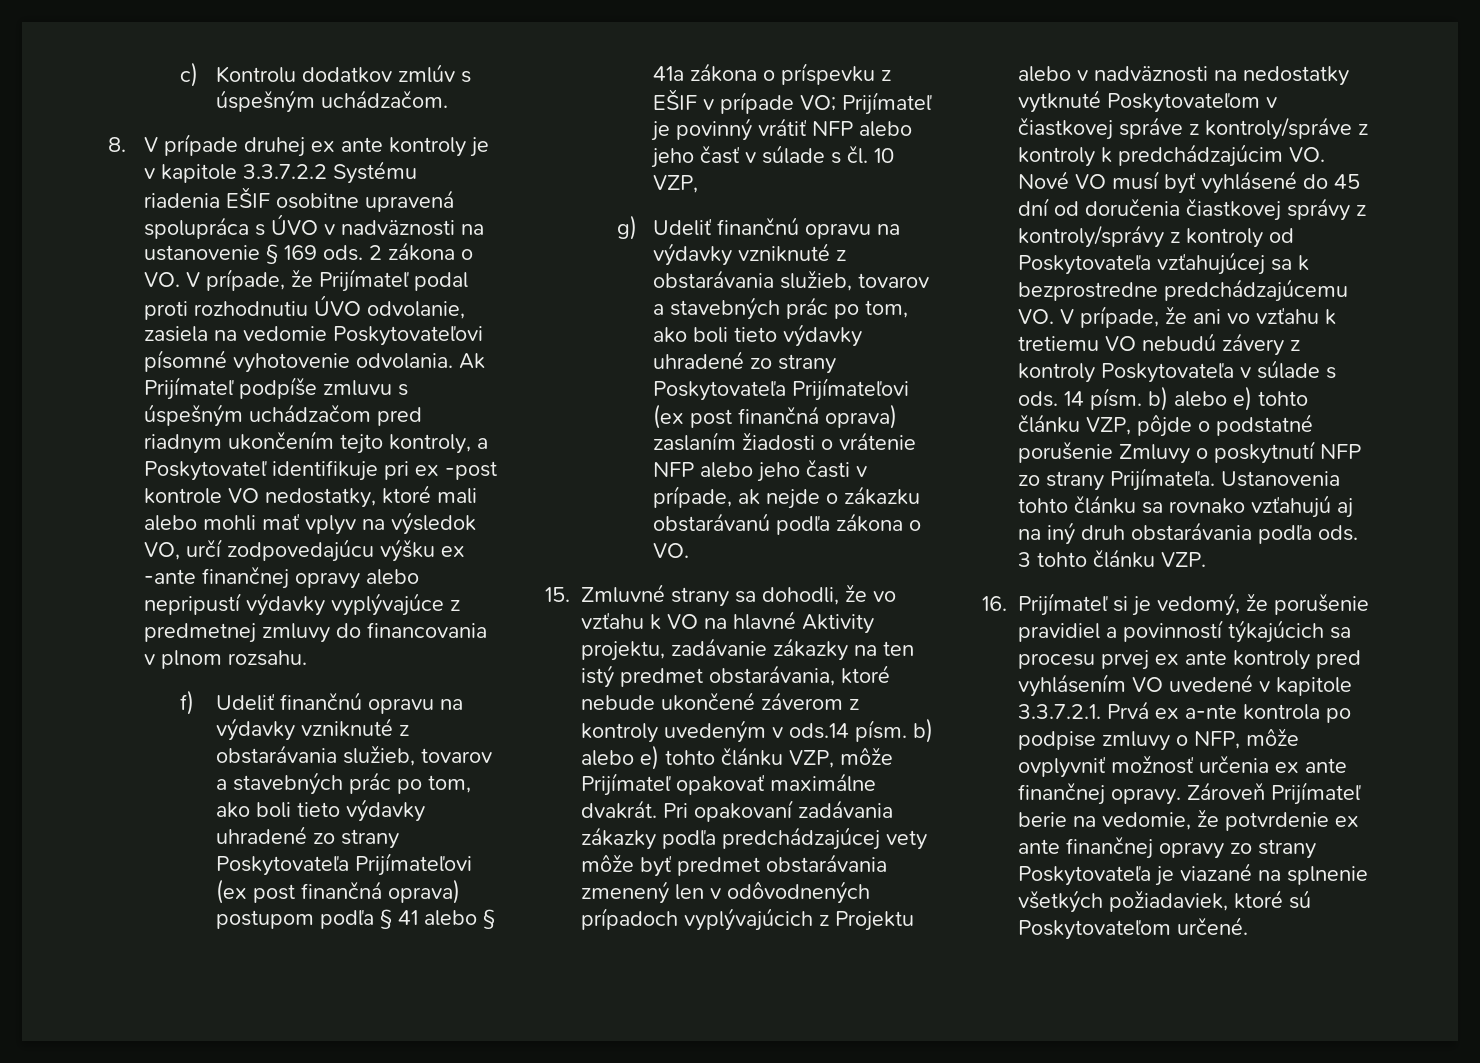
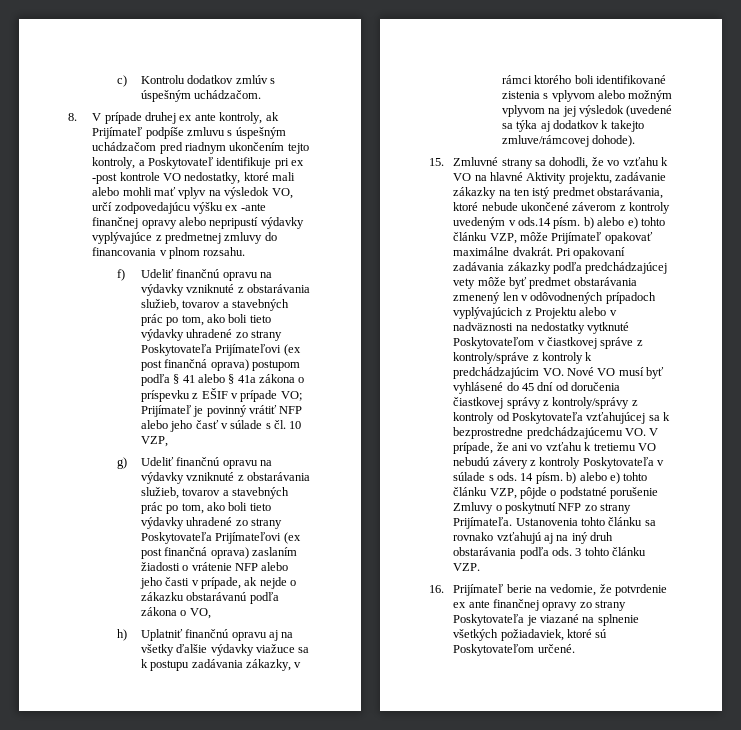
- 8. V prípade druhej ex ante kontroly je v kapitole 3.3.7.2.2 Systému riadenia EŠIF osobitne upravená spolupráca s ÚVO v nadväznosti na ustanovenie § 169 ods. 2 zákona o VO. V prípade, že Prijímateľ podal proti rozhodnutiu ÚVO odvolanie, zasiela na vedomie Poskytovateľovi písomné vyhotovenie odvolania. Ak Prijímateľ podpíše zmluvu s úspešným uchádzačom pred riadnym ukončením tejto kontroly, a Poskytovateľ identifikuje pri ex -post kontrole VO nedostatky, ktoré mali alebo mohli mať vplyv na výsledok VO, určí zodpovedajúcu výšku ex -ante finančnej opravy alebo nepripustí výdavky vyplývajúce z predmetnej zmluvy do financovania v plnom rozsahu.
+ 8. V prípade druhej ex ante kontroly, ak Prijímateľ podpíše zmluvu s úspešným uchádzačom pred riadnym ukončením tejto kontroly, a Poskytovateľ identifikuje pri ex -post kontrole VO nedostatky, ktoré mali alebo mohli mať vplyv na výsledok VO, určí zodpovedajúcu výšku ex -ante finančnej opravy alebo nepripustí výdavky vyplývajúce z predmetnej zmluvy do financovania v plnom rozsahu.
- g) Udeliť finančnú opravu na výdavky vzniknuté z obstarávania služieb, tovarov a stavebných prác po tom, ako boli tieto výdavky uhradené zo strany Poskytovateľa Prijímateľovi (ex post finančná oprava) zaslaním žiadosti o vrátenie NFP alebo jeho časti v prípade, ak nejde o zákazku obstarávanú podľa zákona o VO.
+ g) Udeliť finančnú opravu na výdavky vzniknuté z obstarávania služieb, tovarov a stavebných prác po tom, ako boli tieto výdavky uhradené zo strany Poskytovateľa Prijímateľovi (ex post finančná oprava) zaslaním žiadosti o vrátenie NFP alebo jeho časti v prípade, ak nejde o zákazku obstarávanú podľa zákona o VO,
+ h) Uplatniť finančnú opravu aj na všetky ďalšie výdavky viažuce sa k postupu zadávania zákazky, v rámci ktorého boli identifikované zistenia s vplyvom alebo možným vplyvom na jej výsledok (uvedené sa týka aj dodatkov k takejto zmluve/rámcovej dohode).
- 16. Prijímateľ si je vedomý, že porušenie pravidiel a povinností týkajúcich sa procesu prvej ex ante kontroly pred vyhlásením VO uvedené v kapitole 3.3.7.2.1. Prvá ex a-nte kontrola po podpise zmluvy o NFP, môže ovplyvniť možnosť určenia ex ante finančnej opravy. Zároveň Prijímateľ berie na vedomie, že potvrdenie ex ante finančnej opravy zo strany Poskytovateľa je viazané na splnenie všetkých požiadaviek, ktoré sú Poskytovateľom určené.
+ 16. Prijímateľ berie na vedomie, že potvrdenie ex ante finančnej opravy zo strany Poskytovateľa je viazané na splnenie všetkých požiadaviek, ktoré sú Poskytovateľom určené.

